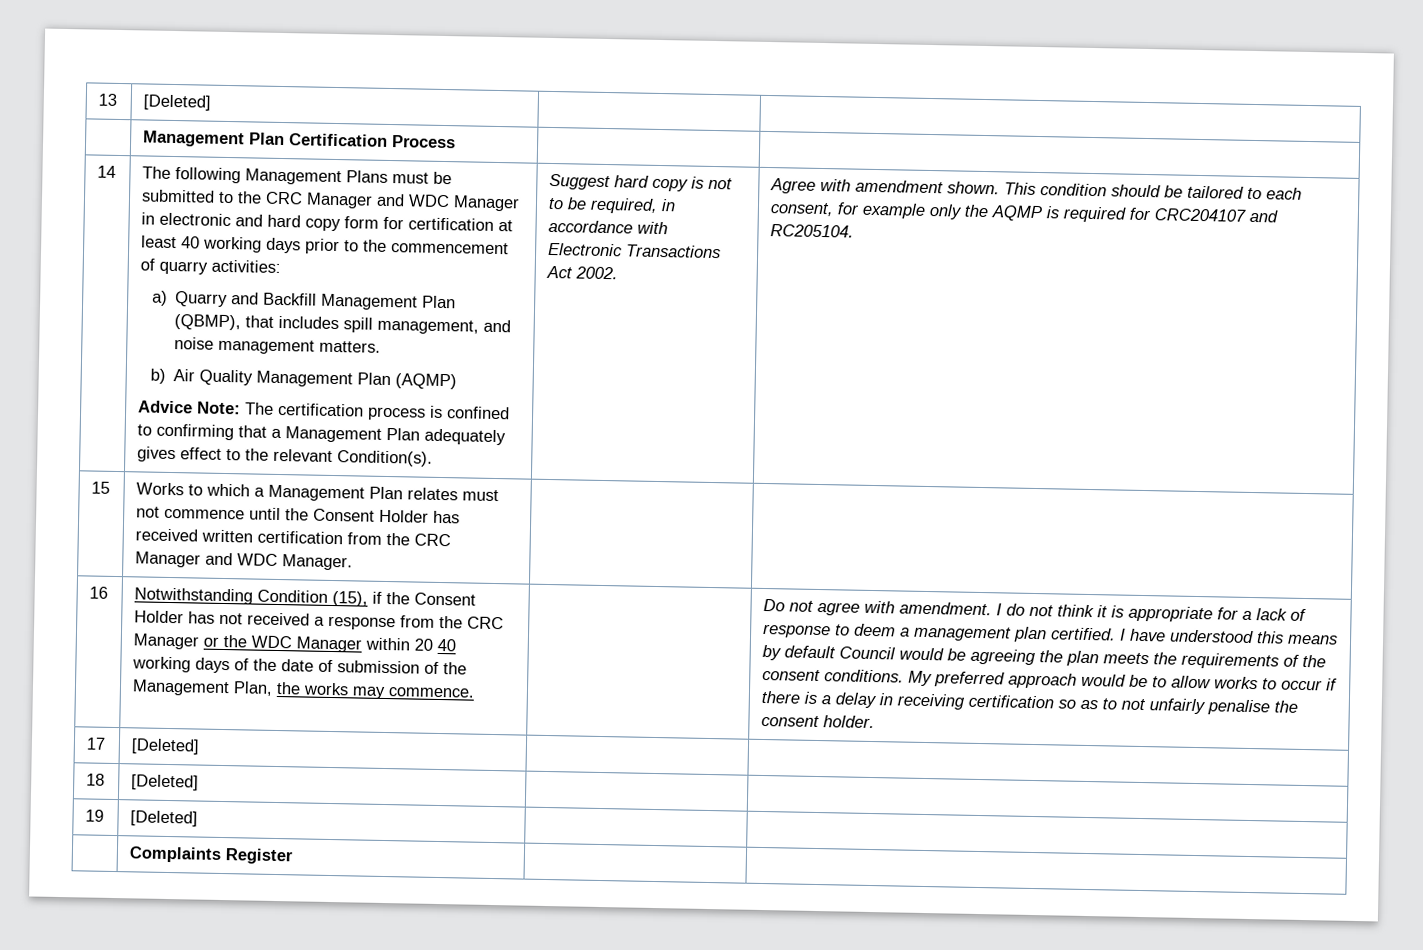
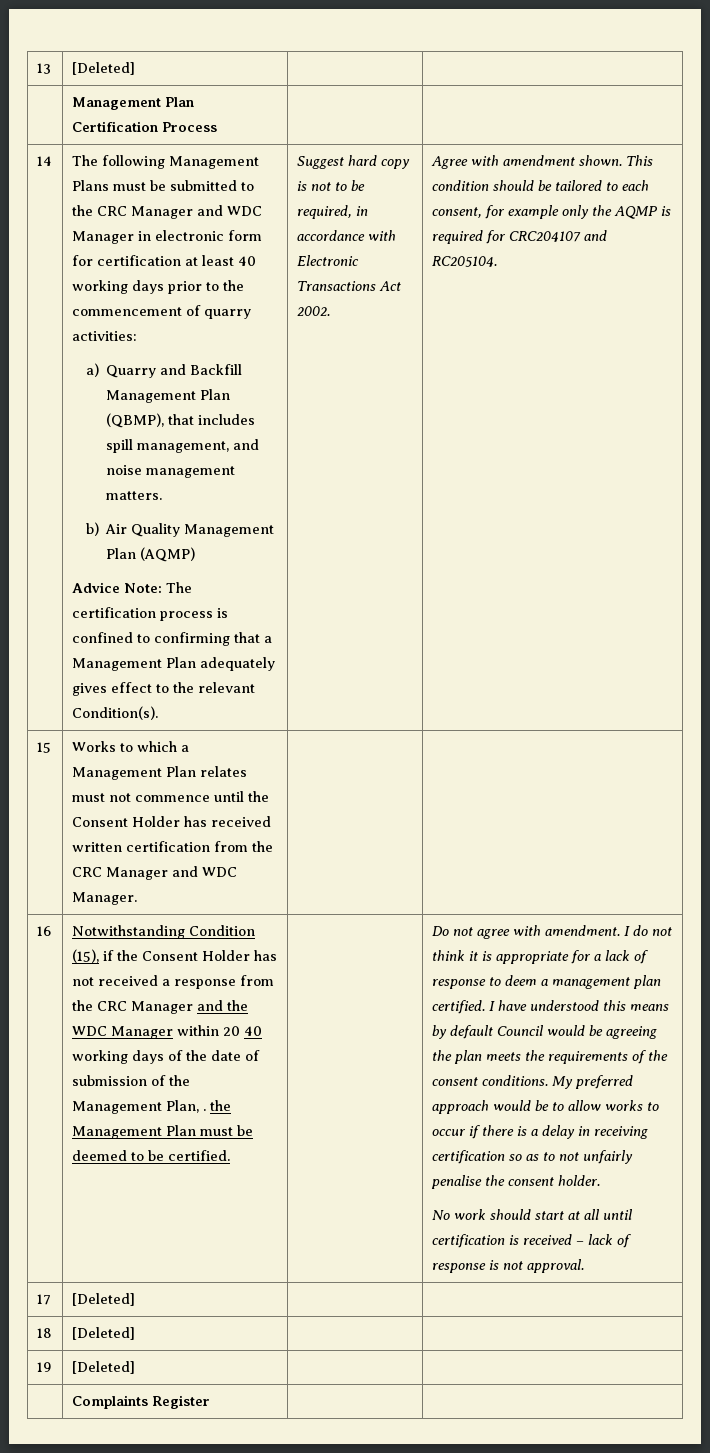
- The following Management Plans must be submitted to the CRC Manager and WDC Manager in electronic and hard copy form for certification at least 40 working days prior to the commencement of quarry activities:
+ The following Management Plans must be submitted to the CRC Manager and WDC Manager in electronic form for certification at least 40 working days prior to the commencement of quarry activities:
- Notwithstanding Condition (15), if the Consent Holder has not received a response from the CRC Manager or the WDC Manager within 20 40 working days of the date of submission of the Management Plan, the works may commence.
+ Notwithstanding Condition (15), if the Consent Holder has not received a response from the CRC Manager and the WDC Manager within 20 40 working days of the date of submission of the Management Plan, . the Management Plan must be deemed to be certified.
+ No work should start at all until certification is received – lack of response is not approval.

